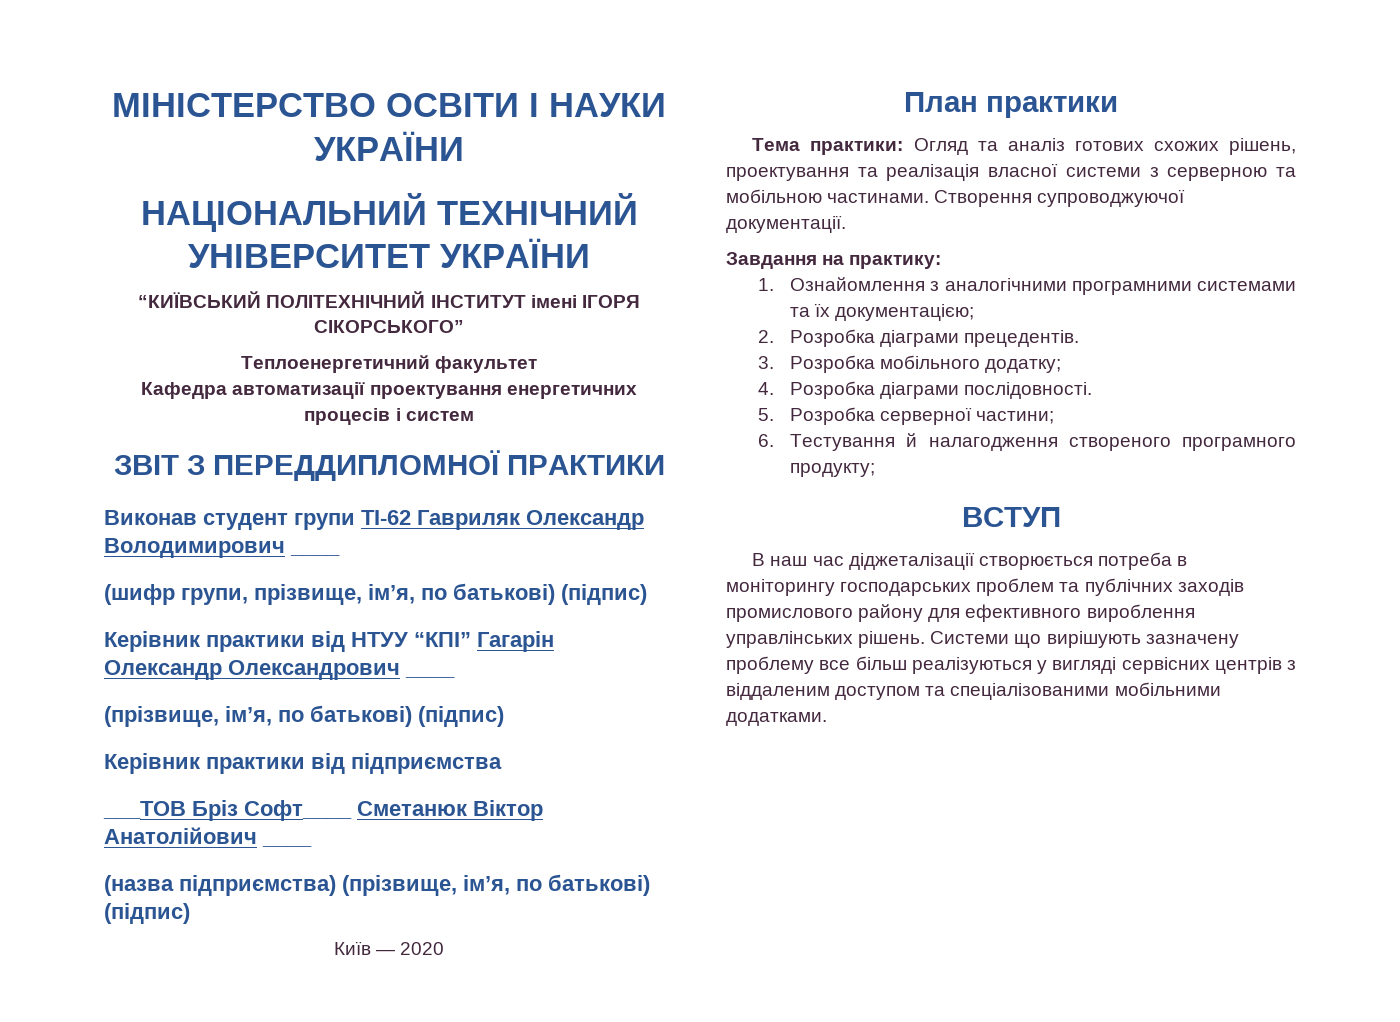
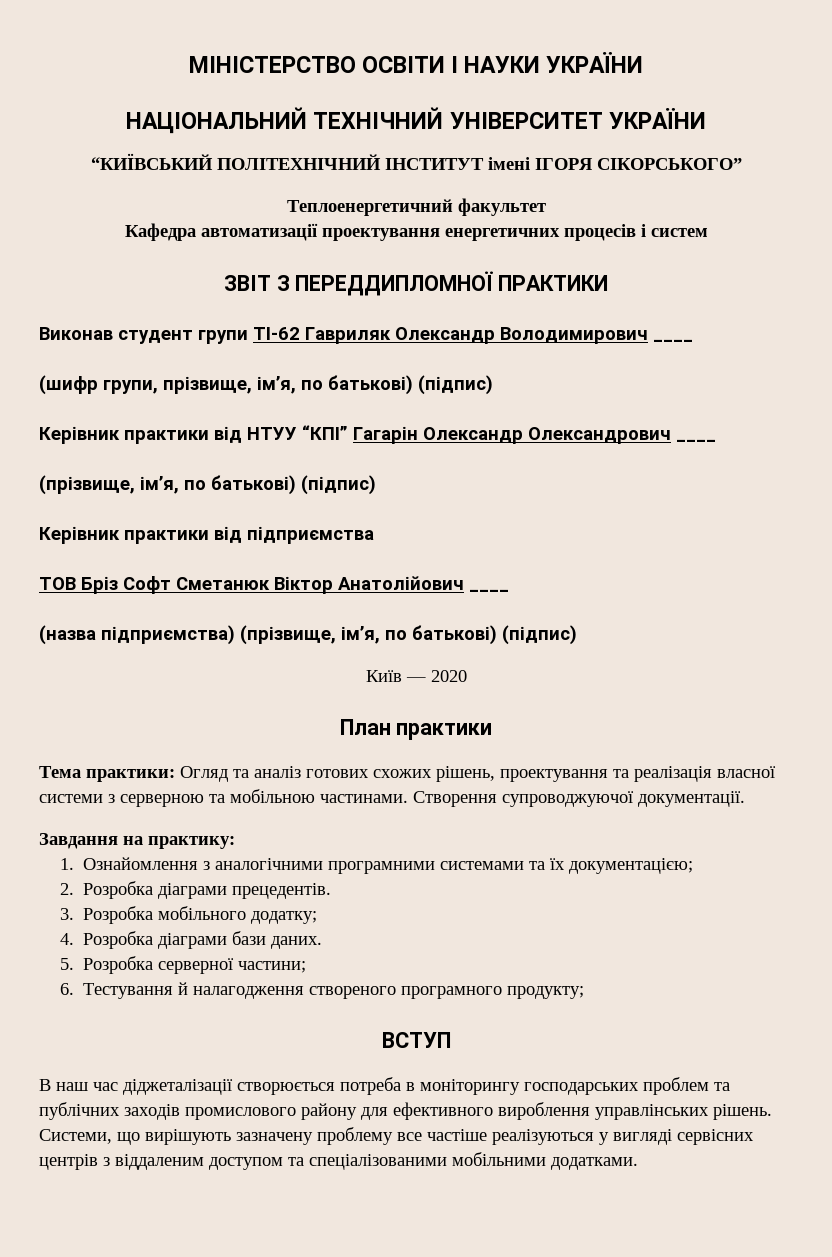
- ___ТОВ Бріз Софт____ Сметанюк Віктор Анатолійович ____
+ ТОВ Бріз Софт Сметанюк Віктор Анатолійович ____
- 4. Розробка діаграми послідовності.
+ 4. Розробка діаграми бази даних.
- Системи що вирішують зазначену проблему все більш реалізуються у вигляді сервісних центрів з віддаленим доступом та спеціалізованими мобільними додатками.
+ Системи, що вирішують зазначену проблему все частіше реалізуються у вигляді сервісних центрів з віддаленим доступом та спеціалізованими мобільними додатками.

